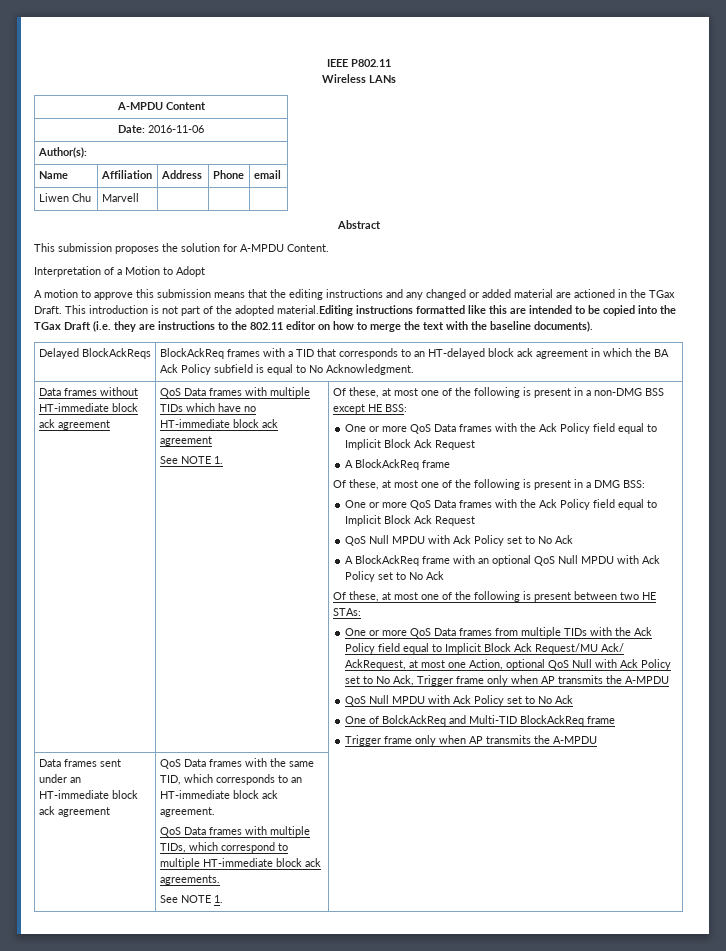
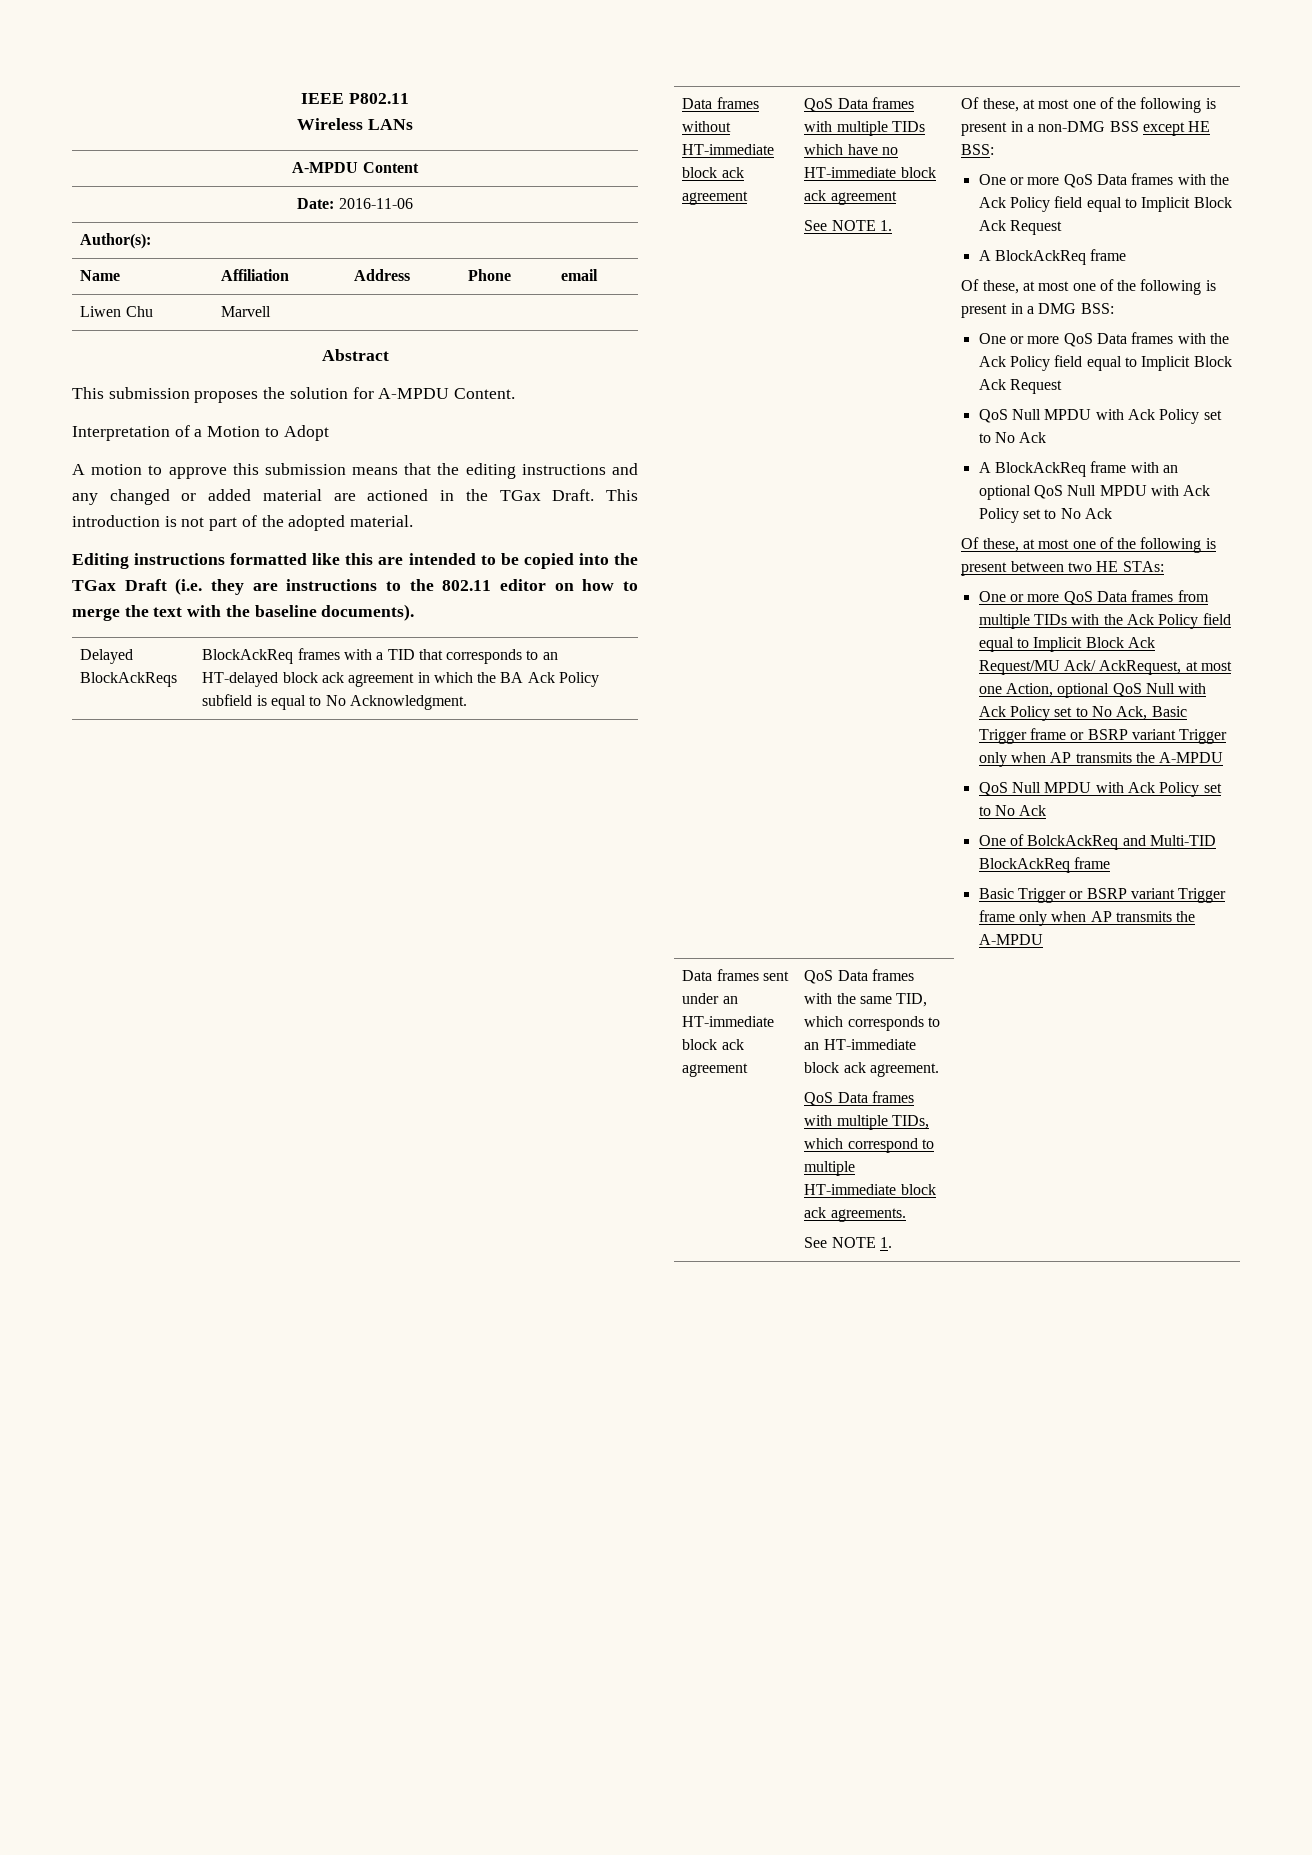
- This introduction is not part of the adopted material.Editing instructions formatted like this are intended to be copied into the TGax Draft (i.e. they are instructions to the 802.11 editor on how to merge the text with the baseline documents).
+ This introduction is not part of the adopted material.
+ Editing instructions formatted like this are intended to be copied into the TGax Draft (i.e. they are instructions to the 802.11 editor on how to merge the text with the baseline documents).
- One or more QoS Data frames from multiple TIDs with the Ack Policy field equal to Implicit Block Ack Request/MU Ack/ AckRequest, at most one Action, optional QoS Null with Ack Policy set to No Ack, Trigger frame only when AP transmits the A-MPDU
+ One or more QoS Data frames from multiple TIDs with the Ack Policy field equal to Implicit Block Ack Request/MU Ack/ AckRequest, at most one Action, optional QoS Null with Ack Policy set to No Ack, Basic Trigger frame or BSRP variant Trigger only when AP transmits the A-MPDU
  One of BolckAckReq and Multi-TID BlockAckReq frame
- Trigger frame only when AP transmits the A-MPDU
+ Basic Trigger or BSRP variant Trigger frame only when AP transmits the A-MPDU

